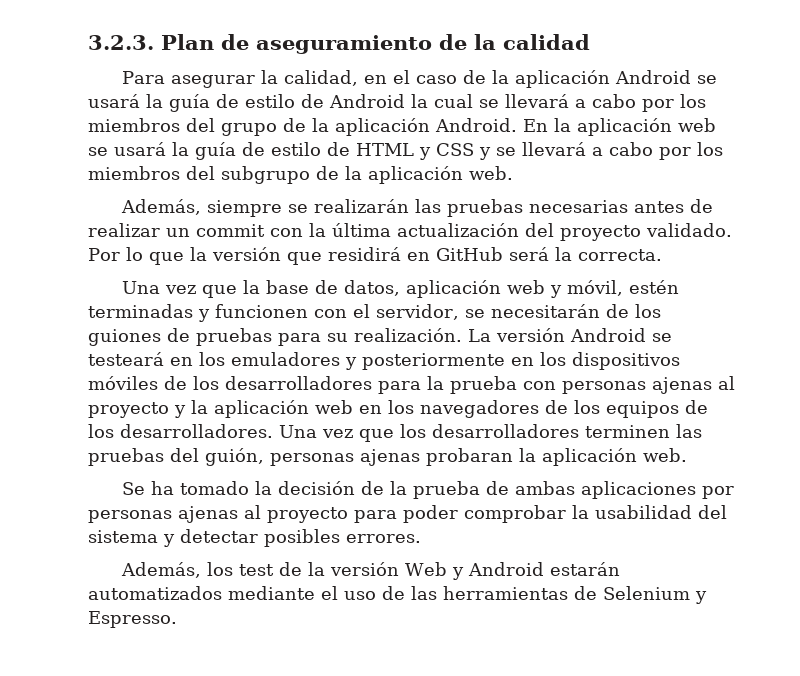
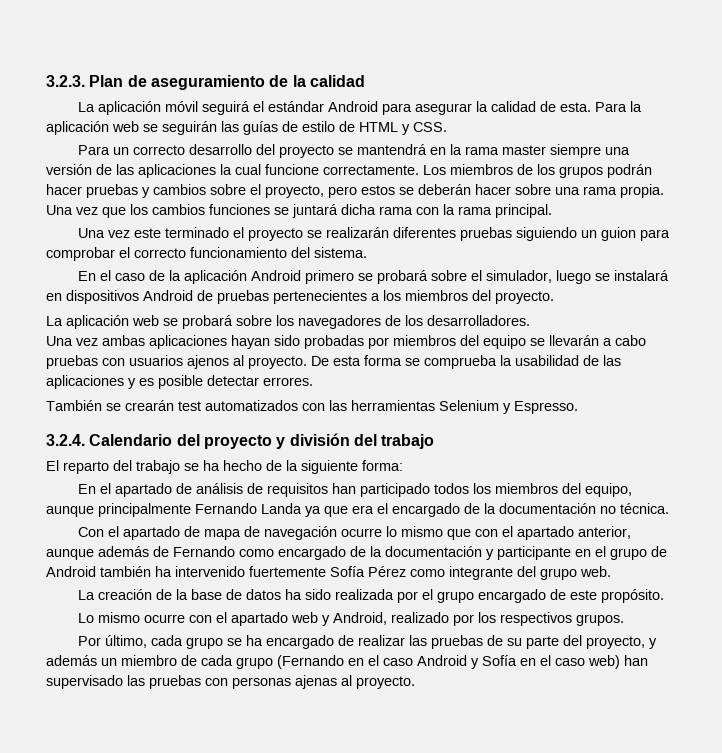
- Para asegurar la calidad, en el caso de la aplicación Android se usará la guía de estilo de Android la cual se llevará a cabo por los miembros del grupo de la aplicación Android. En la aplicación web se usará la guía de estilo de HTML y CSS y se llevará a cabo por los miembros del subgrupo de la aplicación web.
- Además, siempre se realizarán las pruebas necesarias antes de realizar un commit con la última actualización del proyecto validado. Por lo que la versión que residirá en GitHub será la correcta.
- Una vez que la base de datos, aplicación web y móvil, estén terminadas y funcionen con el servidor, se necesitarán de los guiones de pruebas para su realización. La versión Android se testeará en los emuladores y posteriormente en los dispositivos móviles de los desarrolladores para la prueba con personas ajenas al proyecto y la aplicación web en los navegadores de los equipos de los desarrolladores. Una vez que los desarrolladores terminen las pruebas del guión, personas ajenas probaran la aplicación web.
- Se ha tomado la decisión de la prueba de ambas aplicaciones por personas ajenas al proyecto para poder comprobar la usabilidad del sistema y detectar posibles errores.
- Además, los test de la versión Web y Android estarán automatizados mediante el uso de las herramientas de Selenium y Espresso.
+ La aplicación móvil seguirá el estándar Android para asegurar la calidad de esta. Para la aplicación web se seguirán las guías de estilo de HTML y CSS.
+ Para un correcto desarrollo del proyecto se mantendrá en la rama master siempre una versión de las aplicaciones la cual funcione correctamente. Los miembros de los grupos podrán hacer pruebas y cambios sobre el proyecto, pero estos se deberán hacer sobre una rama propia. Una vez que los cambios funciones se juntará dicha rama con la rama principal.
+ Una vez este terminado el proyecto se realizarán diferentes pruebas siguiendo un guion para comprobar el correcto funcionamiento del sistema.
+ En el caso de la aplicación Android primero se probará sobre el simulador, luego se instalará en dispositivos Android de pruebas pertenecientes a los miembros del proyecto.
+ La aplicación web se probará sobre los navegadores de los desarrolladores.
+ Una vez ambas aplicaciones hayan sido probadas por miembros del equipo se llevarán a cabo pruebas con usuarios ajenos al proyecto. De esta forma se comprueba la usabilidad de las aplicaciones y es posible detectar errores.
+ También se crearán test automatizados con las herramientas Selenium y Espresso.
+ 3.2.4. Calendario del proyecto y división del trabajo
+ El reparto del trabajo se ha hecho de la siguiente forma:
+ En el apartado de análisis de requisitos han participado todos los miembros del equipo, aunque principalmente Fernando Landa ya que era el encargado de la documentación no técnica.
+ Con el apartado de mapa de navegación ocurre lo mismo que con el apartado anterior, aunque además de Fernando como encargado de la documentación y participante en el grupo de Android también ha intervenido fuertemente Sofía Pérez como integrante del grupo web.
+ La creación de la base de datos ha sido realizada por el grupo encargado de este propósito.
+ Lo mismo ocurre con el apartado web y Android, realizado por los respectivos grupos.
+ Por último, cada grupo se ha encargado de realizar las pruebas de su parte del proyecto, y además un miembro de cada grupo (Fernando en el caso Android y Sofía en el caso web) han supervisado las pruebas con personas ajenas al proyecto.

